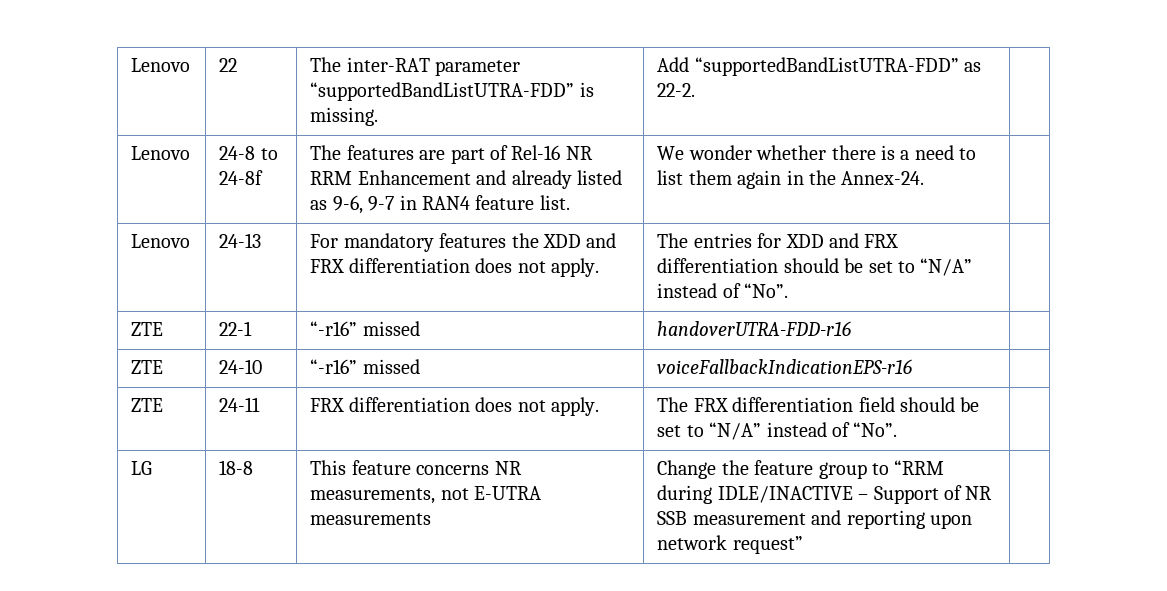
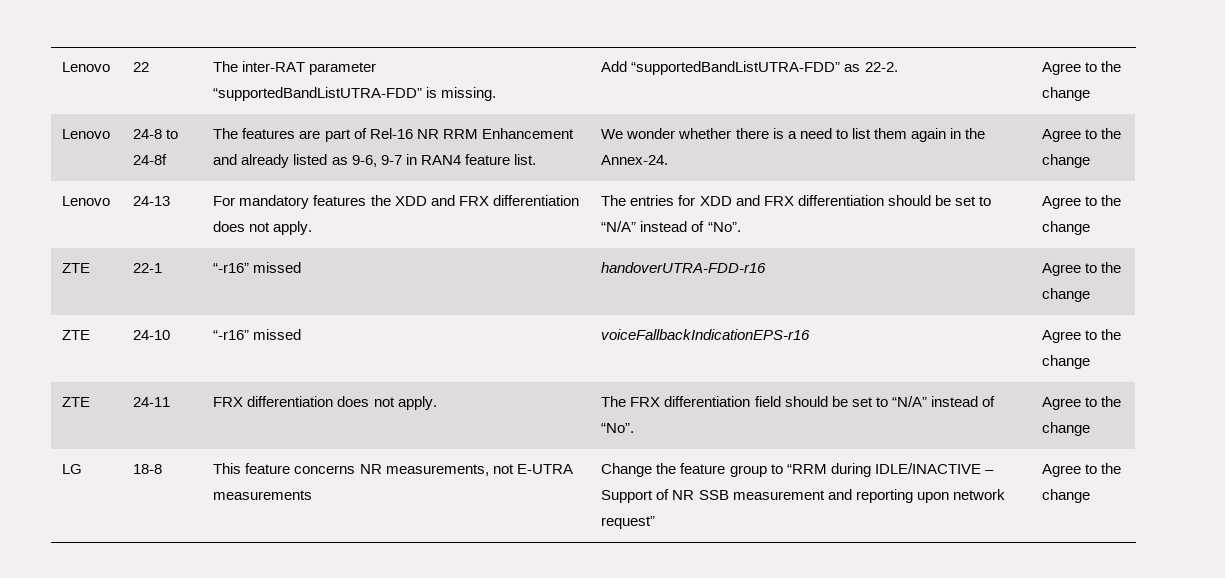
- Lenovo | 22 | The inter-RAT parameter “supportedBandListUTRA-FDD” is missing. | Add “supportedBandListUTRA-FDD” as 22-2. |
+ Lenovo | 22 | The inter-RAT parameter “supportedBandListUTRA-FDD” is missing. | Add “supportedBandListUTRA-FDD” as 22-2. | Agree to the change
- We wonder whether there is a need to list them again in the Annex-24.
+ We wonder whether there is a need to list them again in the Annex-24. | Agree to the change
- Lenovo | 24-13 | For mandatory features the XDD and FRX differentiation does not apply. | The entries for XDD and FRX differentiation should be set to “N/A” instead of “No”. |
+ Lenovo | 24-13 | For mandatory features the XDD and FRX differentiation does not apply. | The entries for XDD and FRX differentiation should be set to “N/A” instead of “No”. | Agree to the change
- ZTE | 22-1 | “-r16” missed | handoverUTRA-FDD-r16 |
+ ZTE | 22-1 | “-r16” missed | handoverUTRA-FDD-r16 | Agree to the change
- ZTE | 24-10 | “-r16” missed | voiceFallbackIndicationEPS-r16 |
+ ZTE | 24-10 | “-r16” missed | voiceFallbackIndicationEPS-r16 | Agree to the change
- ZTE | 24-11 | FRX differentiation does not apply. | The FRX differentiation field should be set to “N/A” instead of “No”. |
+ ZTE | 24-11 | FRX differentiation does not apply. | The FRX differentiation field should be set to “N/A” instead of “No”. | Agree to the change
- LG | 18-8 | This feature concerns NR measurements, not E-UTRA measurements | Change the feature group to “RRM during IDLE/INACTIVE – Support of NR SSB measurement and reporting upon network request” |
+ LG | 18-8 | This feature concerns NR measurements, not E-UTRA measurements | Change the feature group to “RRM during IDLE/INACTIVE – Support of NR SSB measurement and reporting upon network request” | Agree to the change

